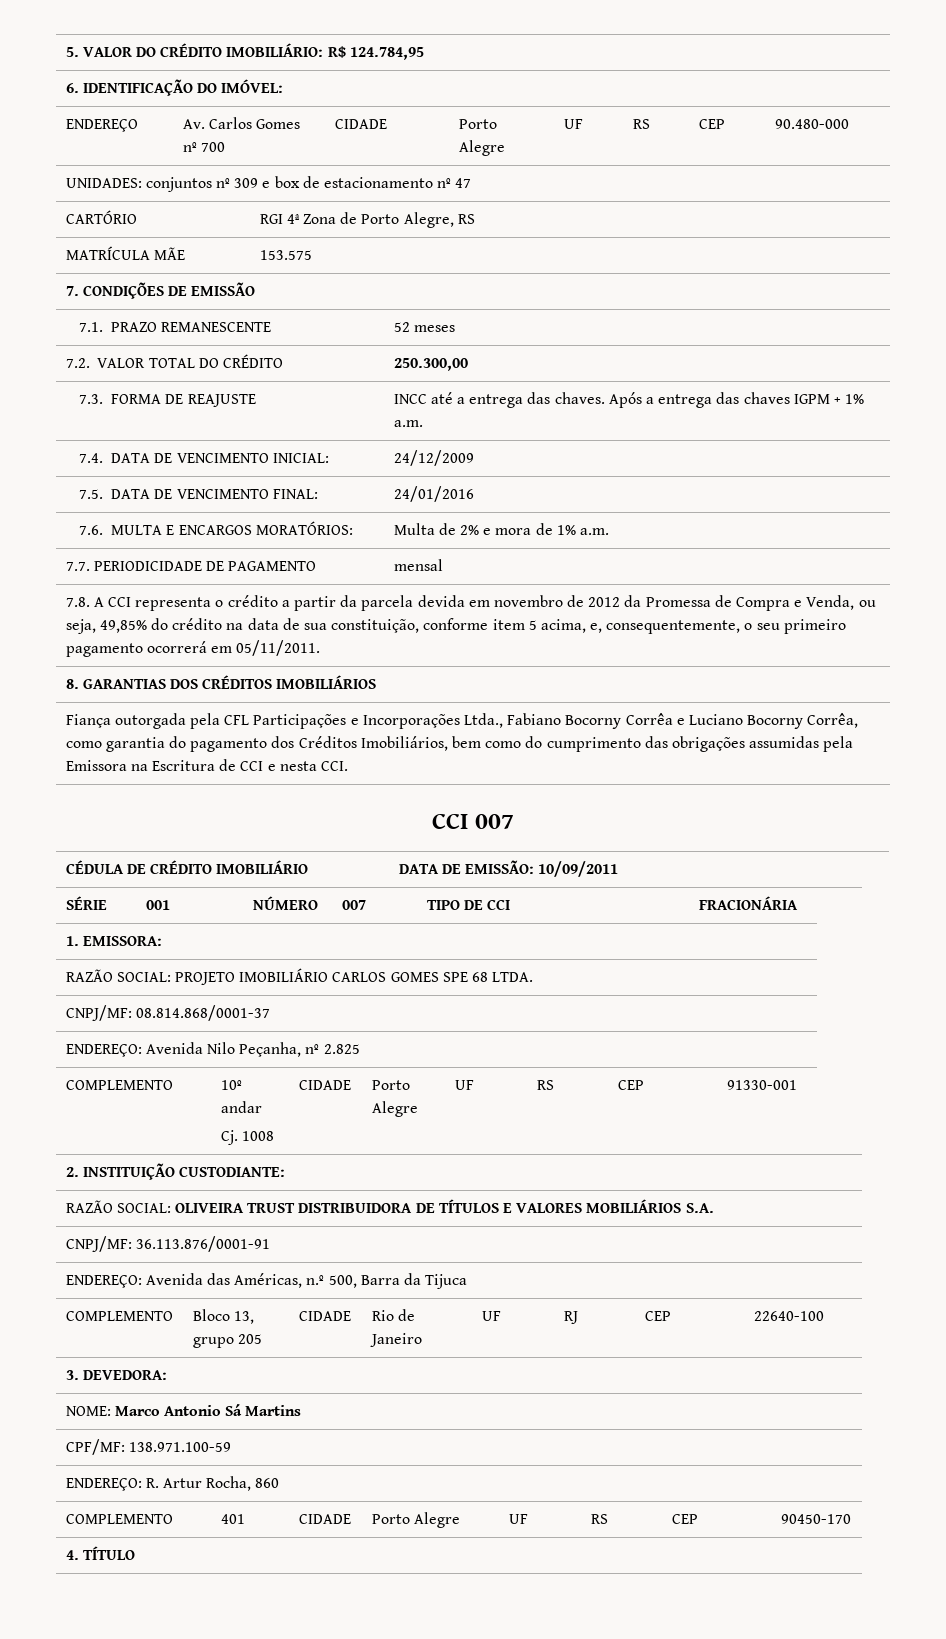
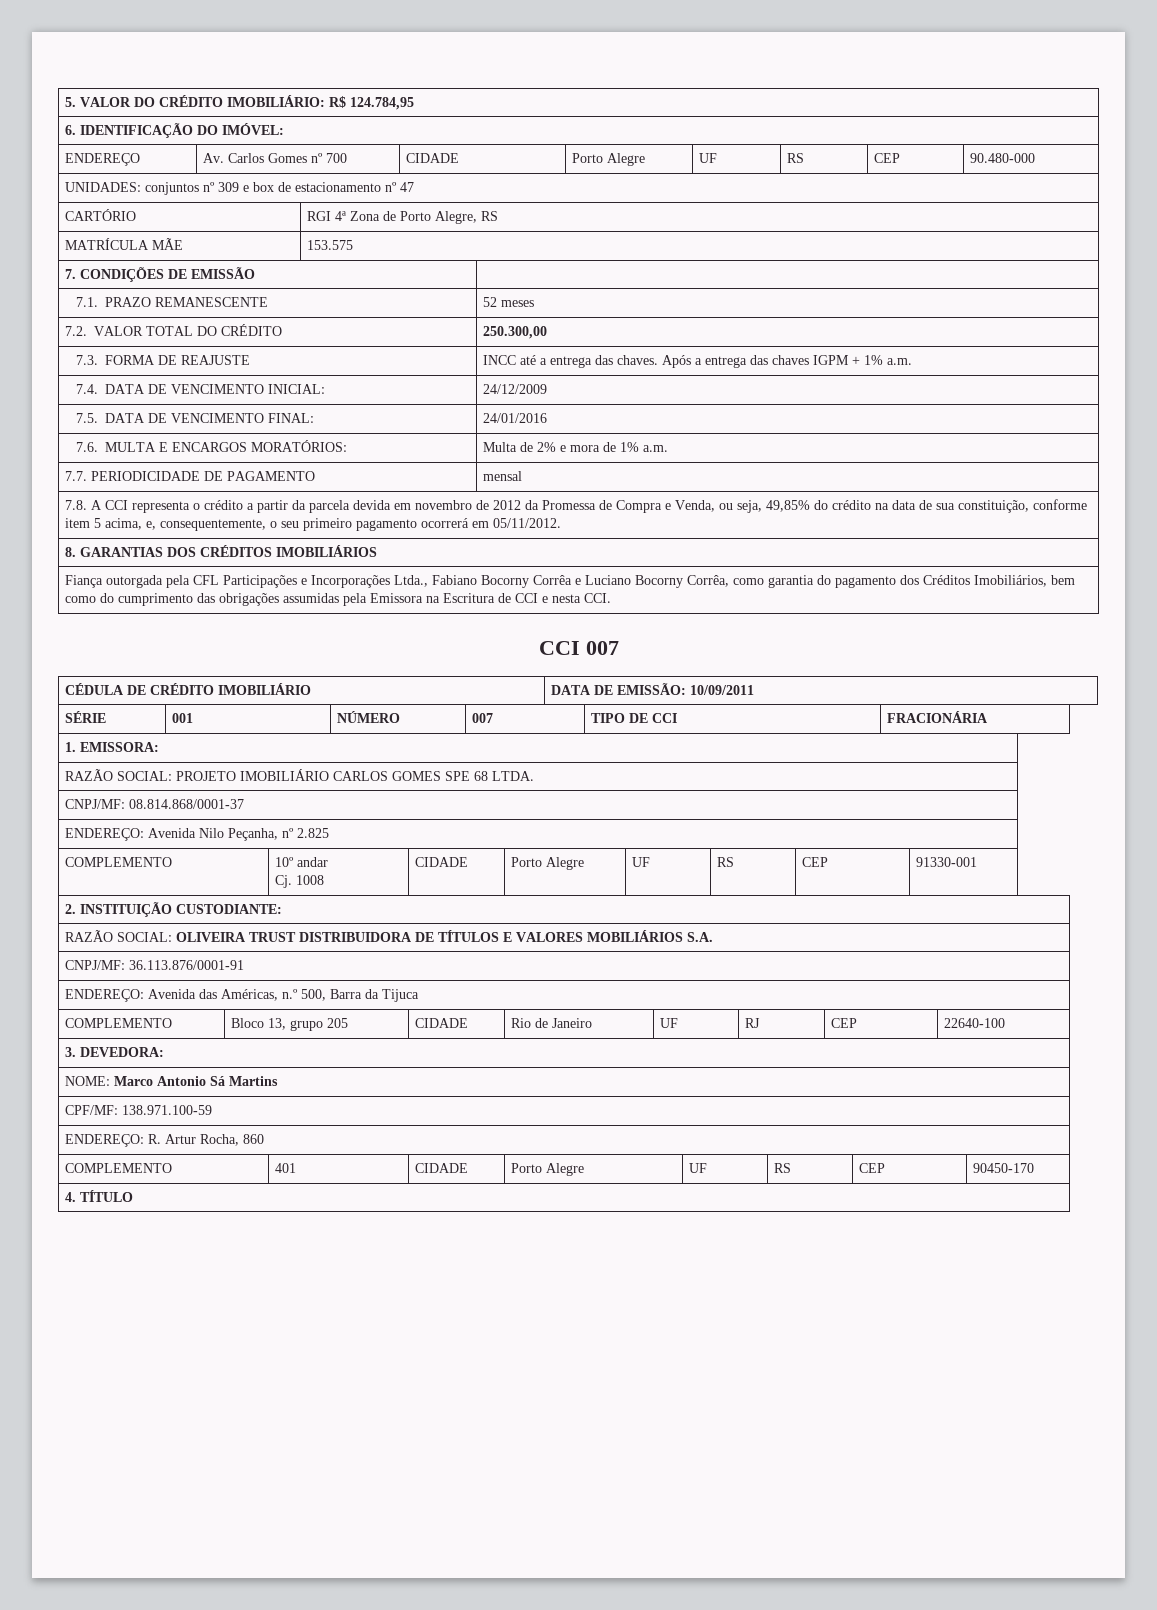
- 7.8. A CCI representa o crédito a partir da parcela devida em novembro de 2012 da Promessa de Compra e Venda, ou seja, 49,85% do crédito na data de sua constituição, conforme item 5 acima, e, consequentemente, o seu primeiro pagamento ocorrerá em 05/11/2011.
+ 7.8. A CCI representa o crédito a partir da parcela devida em novembro de 2012 da Promessa de Compra e Venda, ou seja, 49,85% do crédito na data de sua constituição, conforme item 5 acima, e, consequentemente, o seu primeiro pagamento ocorrerá em 05/11/2012.

